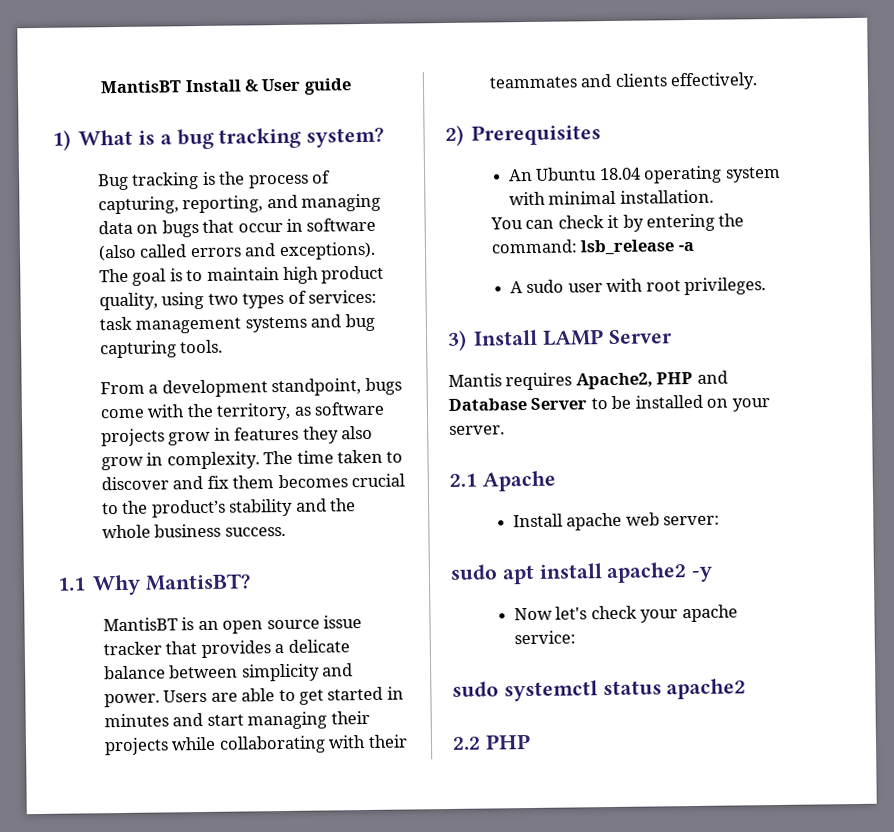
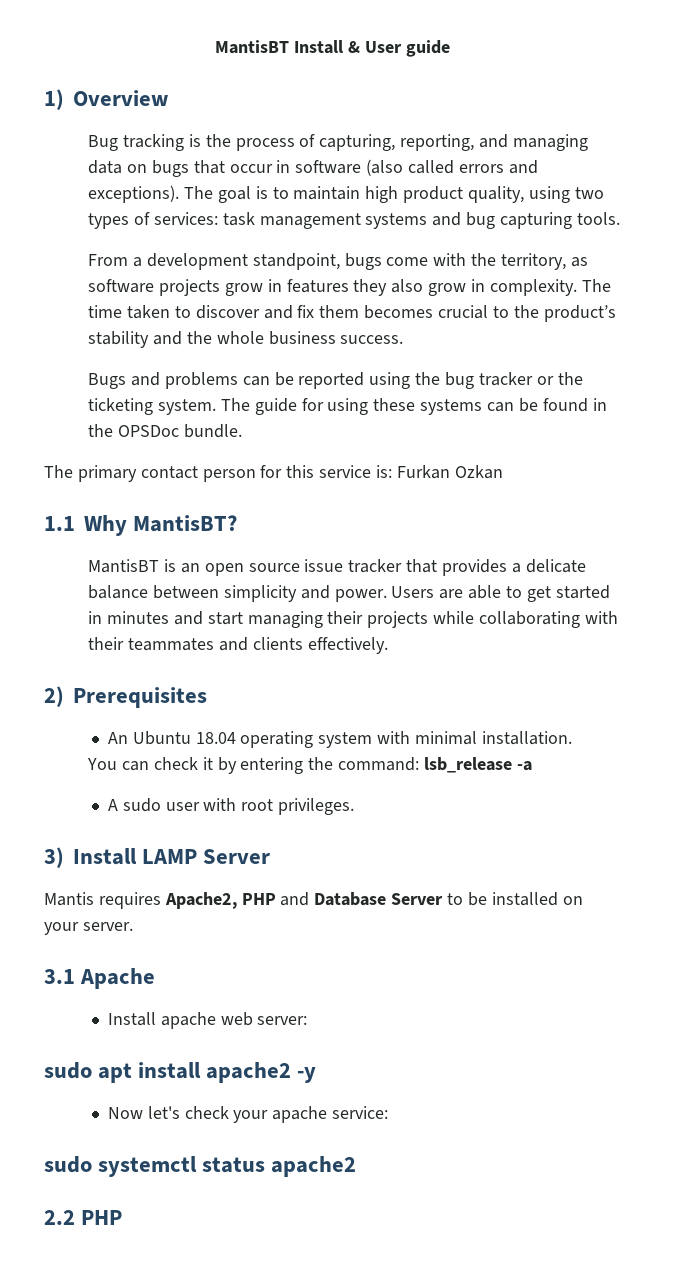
- 1) What is a bug tracking system?
+ 1) Overview
+ Bugs and problems can be reported using the bug tracker or the ticketing system. The guide for using these systems can be found in the OPSDoc bundle.
+ The primary contact person for this service is: Furkan Ozkan
- 2.1 Apache
+ 3.1 Apache

